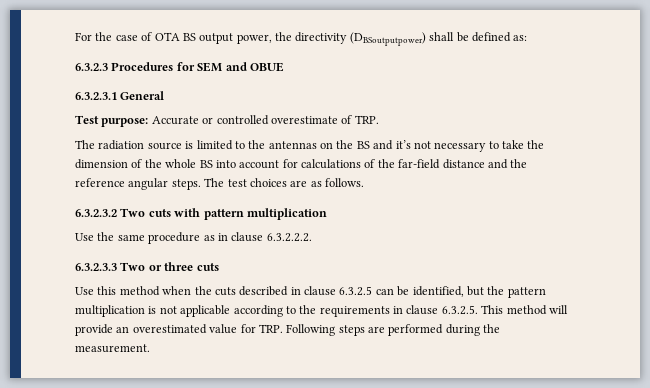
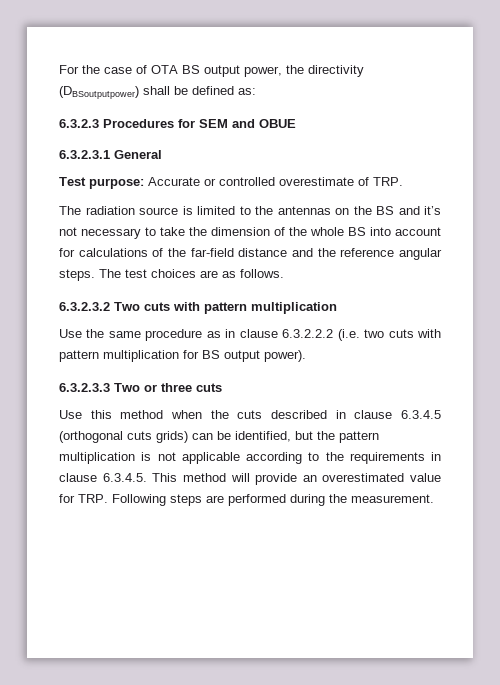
- Use the same procedure as in clause 6.3.2.2.2.
+ Use the same procedure as in clause 6.3.2.2.2 (i.e. two cuts with pattern multiplication for BS output power).
- Use this method when the cuts described in clause 6.3.2.5 can be identified, but the pattern multiplication is not applicable according to the requirements in clause 6.3.2.5. This method will provide an overestimated value for TRP. Following steps are performed during the measurement.
+ Use this method when the cuts described in clause 6.3.4.5 (orthogonal cuts grids) can be identified, but the pattern multiplication is not applicable according to the requirements in clause 6.3.4.5. This method will provide an overestimated value for TRP. Following steps are performed during the measurement.

